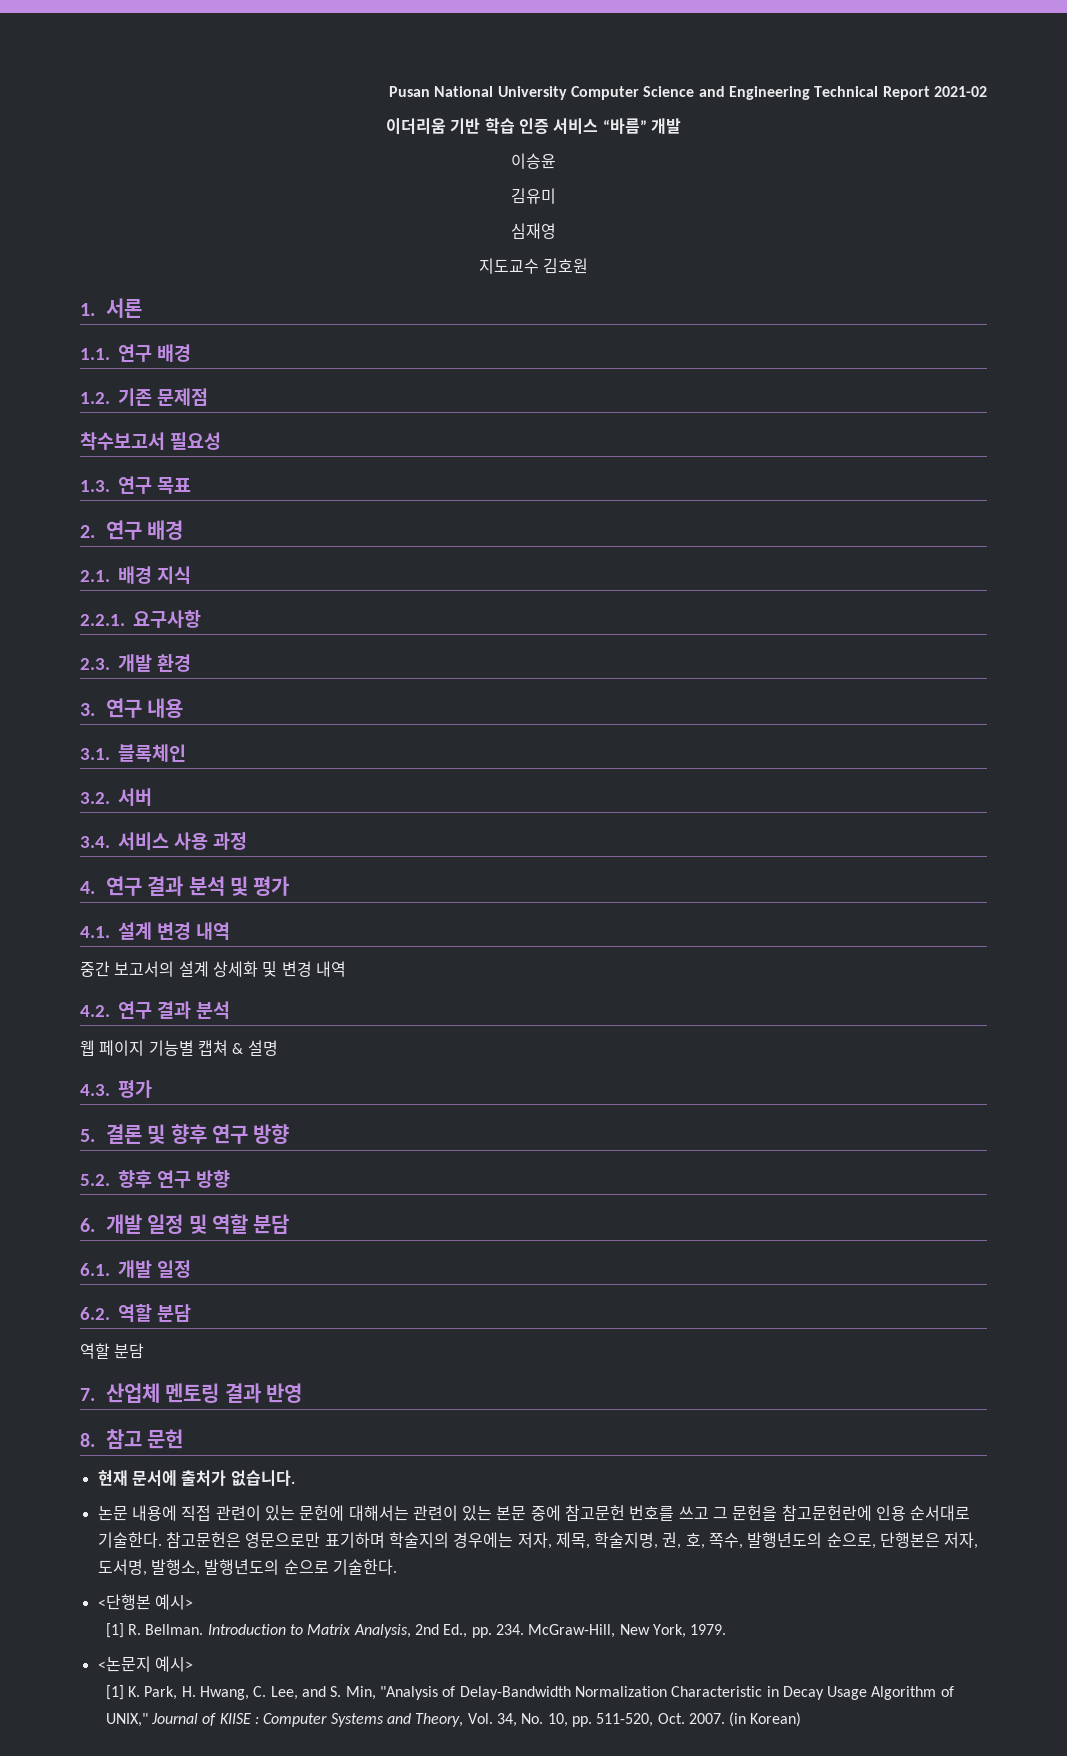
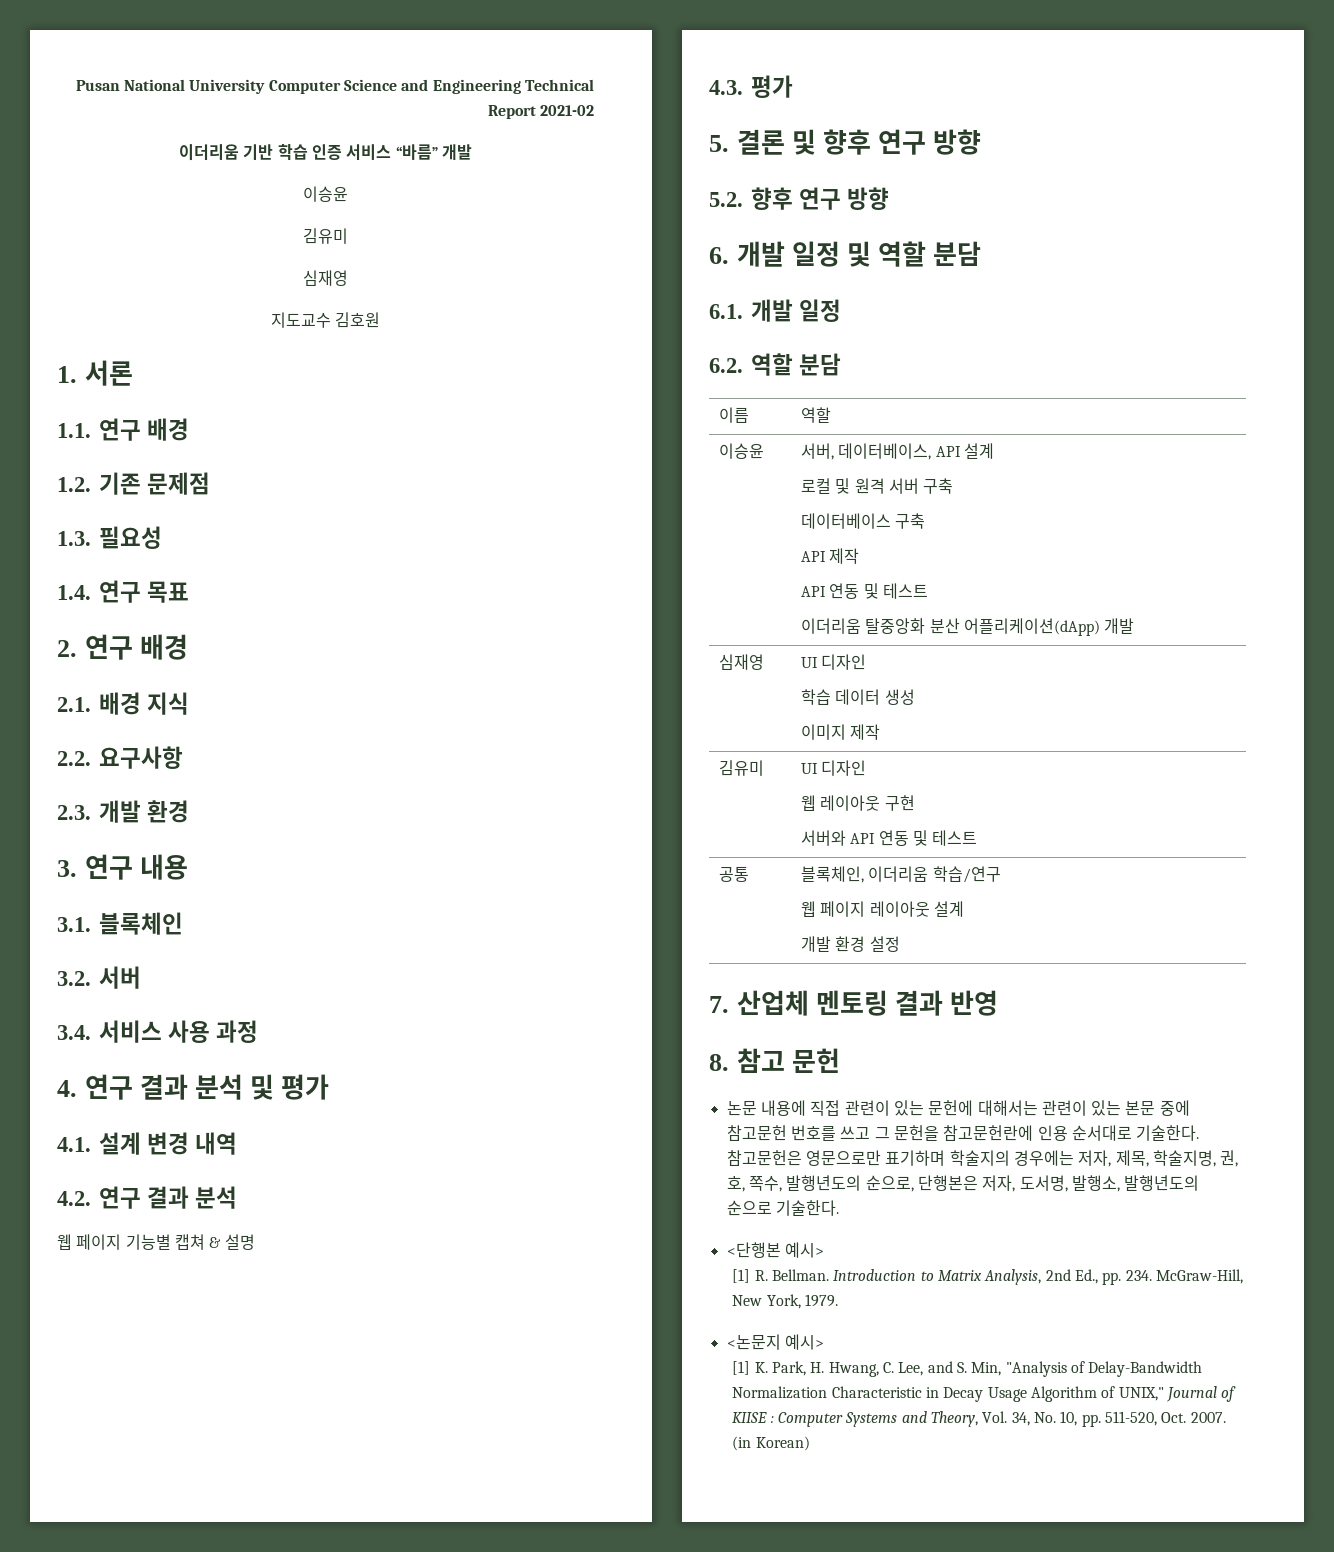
- 착수보고서 필요성
+ 1.3. 필요성
- 1.3. 연구 목표
+ 1.4. 연구 목표
- 2.2.1. 요구사항
+ 2.2. 요구사항
- 중간 보고서의 설계 상세화 및 변경 내역
  6.2. 역할 분담
- 역할 분담
+ 이름 | 역할
+ 이승윤 | 서버, 데이터베이스, API 설계
+ 로컬 및 원격 서버 구축
+ 데이터베이스 구축
+ API 제작
+ API 연동 및 테스트
+ 이더리움 탈중앙화 분산 어플리케이션(dApp) 개발
+ 심재영 | UI 디자인
+ 학습 데이터 생성
+ 이미지 제작
+ 김유미 | UI 디자인
+ 웹 레이아웃 구현
+ 서버와 API 연동 및 테스트
+ 공통 | 블록체인, 이더리움 학습/연구
+ 웹 페이지 레이아웃 설계
+ 개발 환경 설정
- 현재 문서에 출처가 없습니다.

